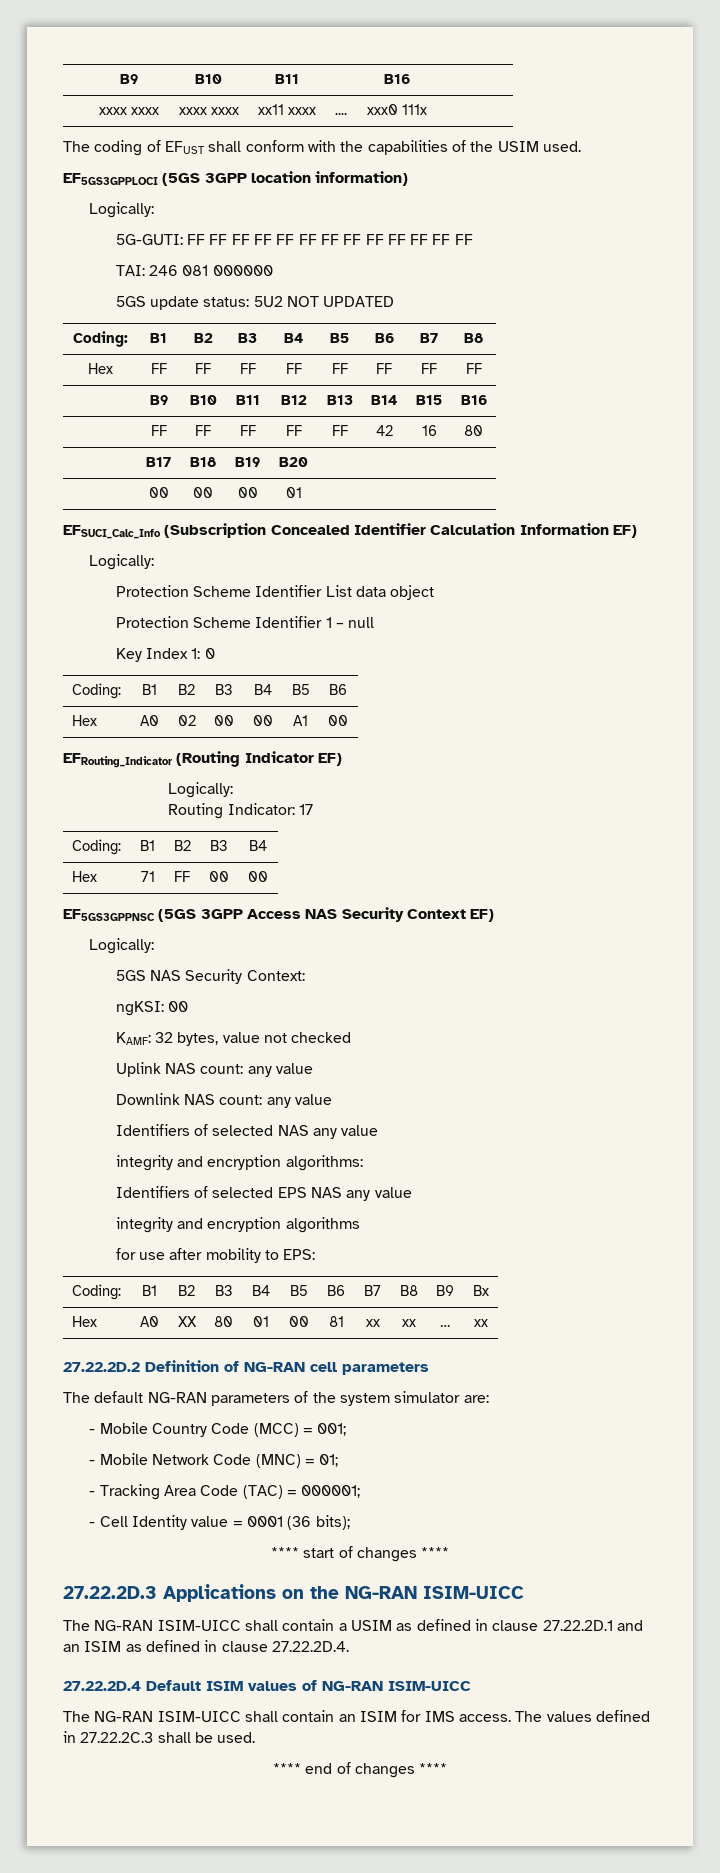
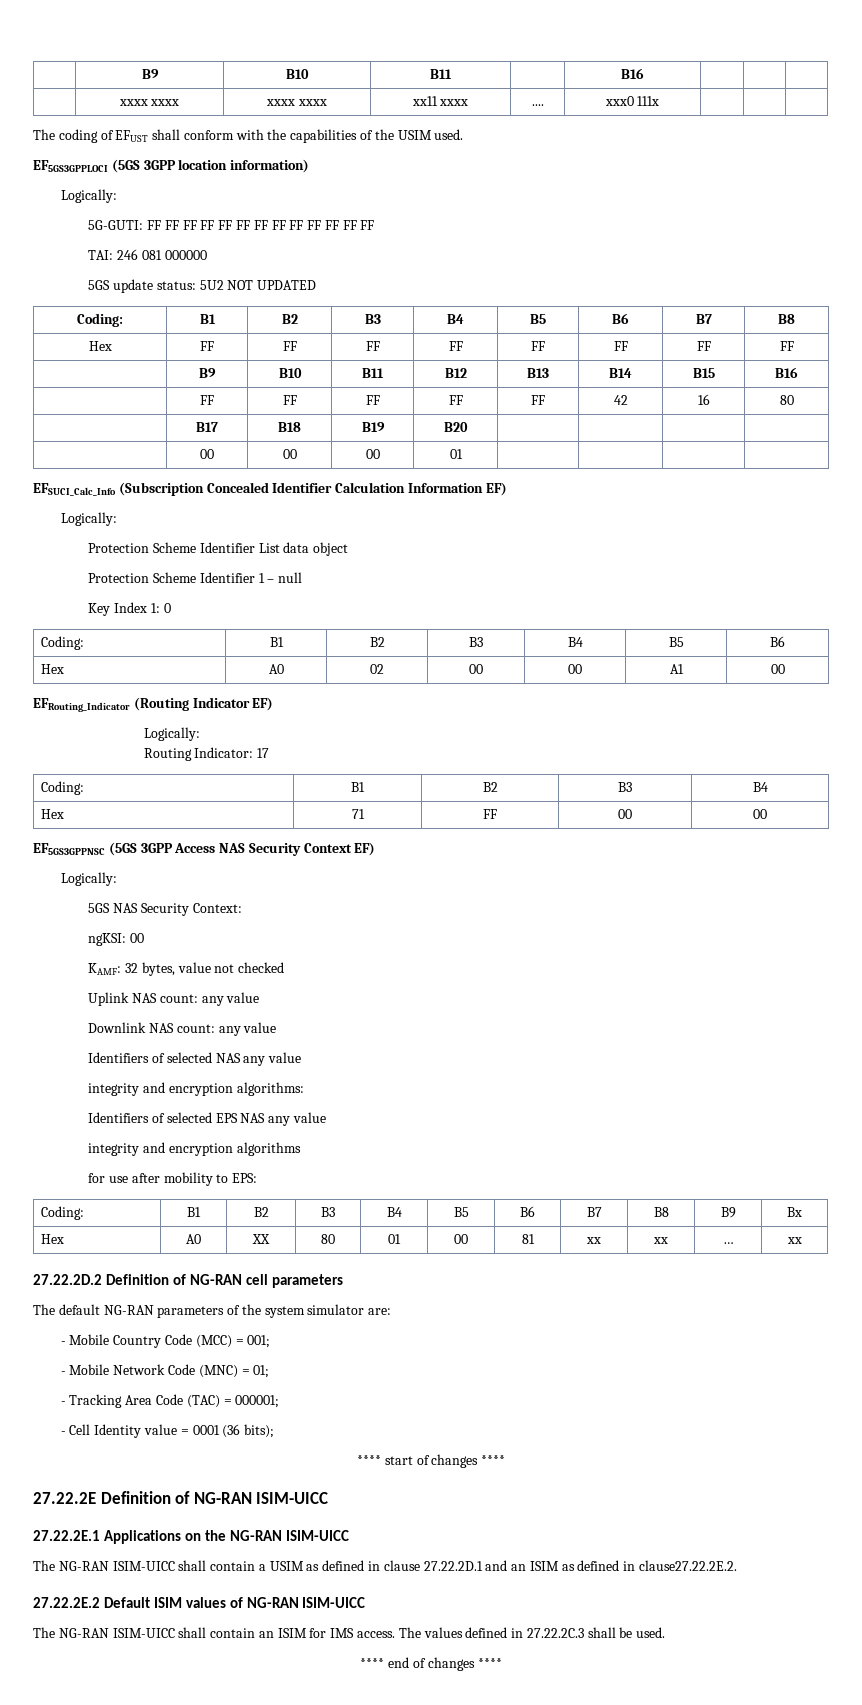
- 27.22.2D.3 Applications on the NG-RAN ISIM-UICC
+ 27.22.2E Definition of NG-RAN ISIM-UICC
+ 27.22.2E.1 Applications on the NG-RAN ISIM-UICC
- The NG-RAN ISIM-UICC shall contain a USIM as defined in clause 27.22.2D.1 and an ISIM as defined in clause 27.22.2D.4.
- 27.22.2D.4 Default ISIM values of NG-RAN ISIM-UICC
+ The NG-RAN ISIM-UICC shall contain a USIM as defined in clause 27.22.2D.1 and an ISIM as defined in clause27.22.2E.2.
+ 27.22.2E.2 Default ISIM values of NG-RAN ISIM-UICC

